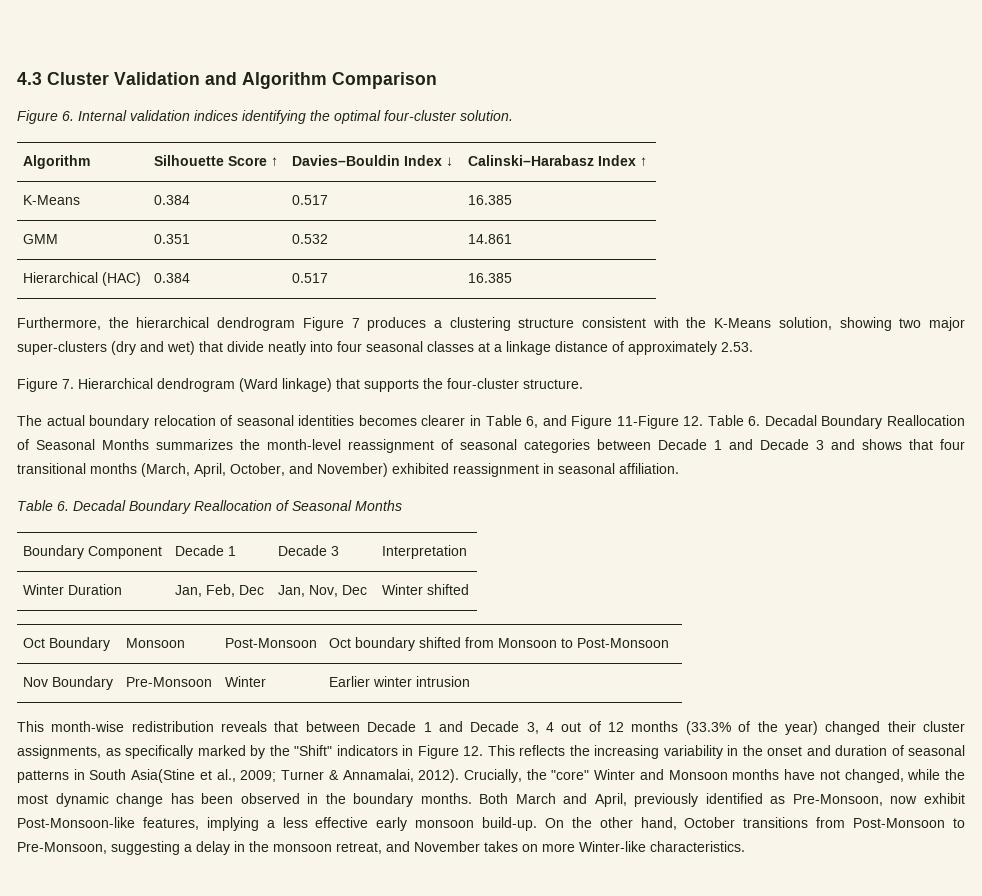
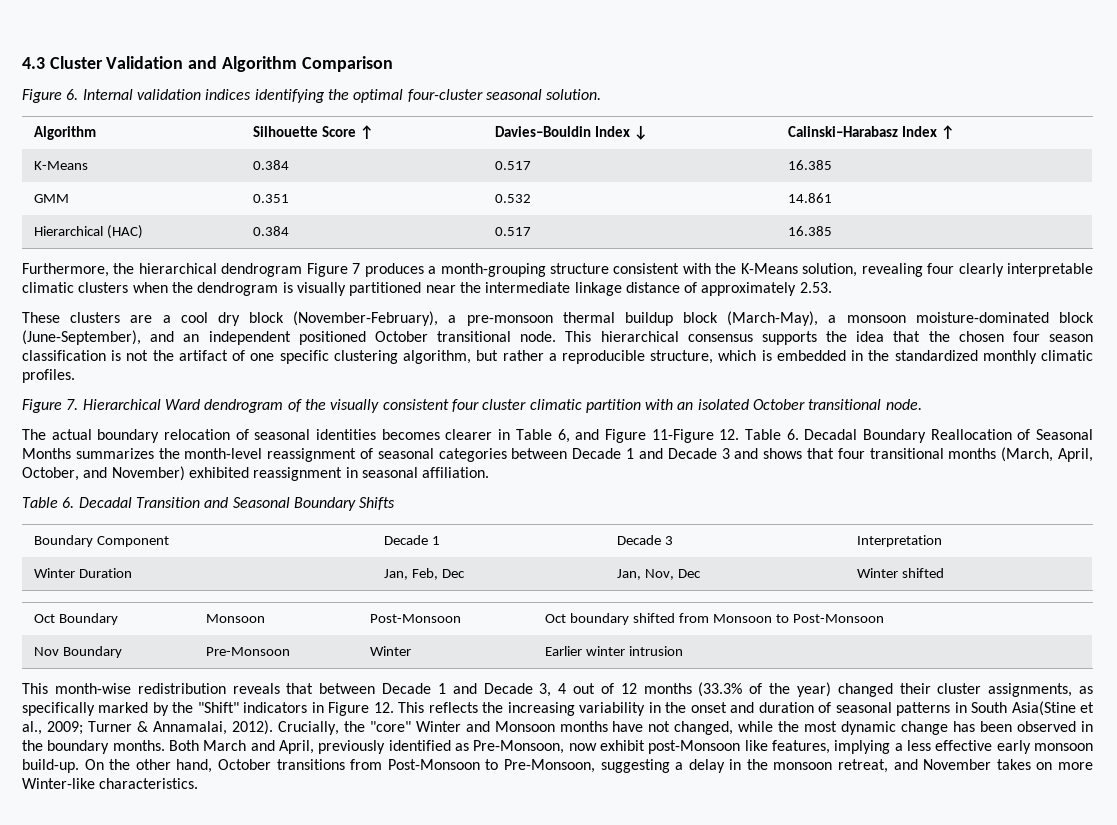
- Figure 6. Internal validation indices identifying the optimal four-cluster solution.
+ Figure 6. Internal validation indices identifying the optimal four-cluster seasonal solution.
- Furthermore, the hierarchical dendrogram Figure 7 produces a clustering structure consistent with the K-Means solution, showing two major super-clusters (dry and wet) that divide neatly into four seasonal classes at a linkage distance of approximately 2.53.
+ Furthermore, the hierarchical dendrogram Figure 7 produces a month-grouping structure consistent with the K-Means solution, revealing four clearly interpretable climatic clusters when the dendrogram is visually partitioned near the intermediate linkage distance of approximately 2.53.
- Figure 7. Hierarchical dendrogram (Ward linkage) that supports the four-cluster structure.
+ These clusters are a cool dry block (November-February), a pre-monsoon thermal buildup block (March-May), a monsoon moisture-dominated block (June-September), and an independent positioned October transitional node. This hierarchical consensus supports the idea that the chosen four season classification is not the artifact of one specific clustering algorithm, but rather a reproducible structure, which is embedded in the standardized monthly climatic profiles.
+ Figure 7. Hierarchical Ward dendrogram of the visually consistent four cluster climatic partition with an isolated October transitional node.
  The actual boundary relocation of seasonal identities becomes clearer in Table 6, and Figure 11-Figure 12. Table 6. Decadal Boundary Reallocation of Seasonal Months summarizes the month-level reassignment of seasonal categories between Decade 1 and Decade 3 and shows that four transitional months (March, April, October, and November) exhibited reassignment in seasonal affiliation.
- Table 6. Decadal Boundary Reallocation of Seasonal Months
+ Table 6. Decadal Transition and Seasonal Boundary Shifts
- Both March and April, previously identified as Pre-Monsoon, now exhibit Post-Monsoon-like features, implying a less effective early monsoon build-up.
+ Both March and April, previously identified as Pre-Monsoon, now exhibit post-Monsoon like features, implying a less effective early monsoon build-up.

